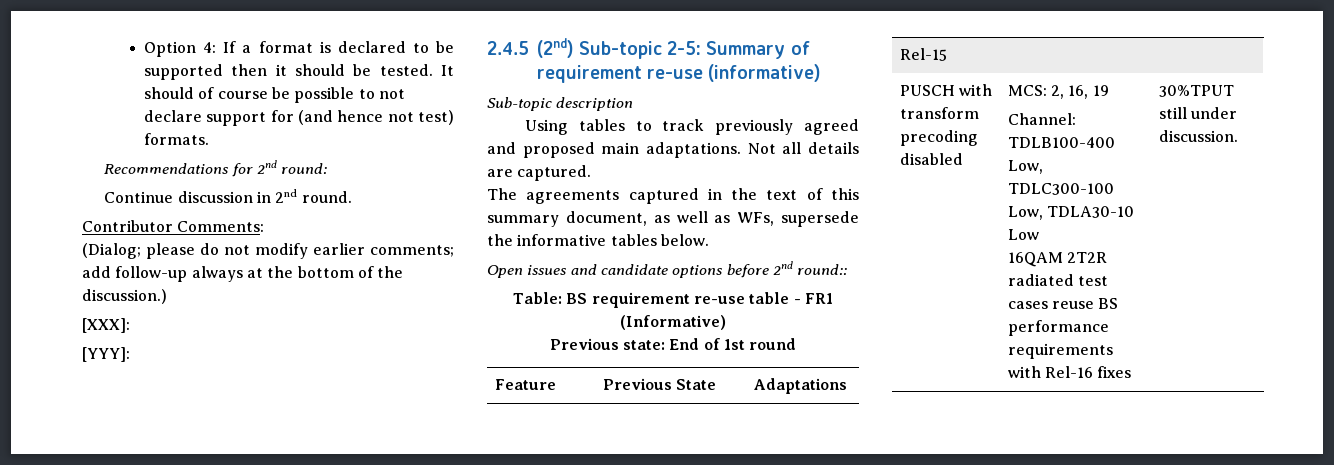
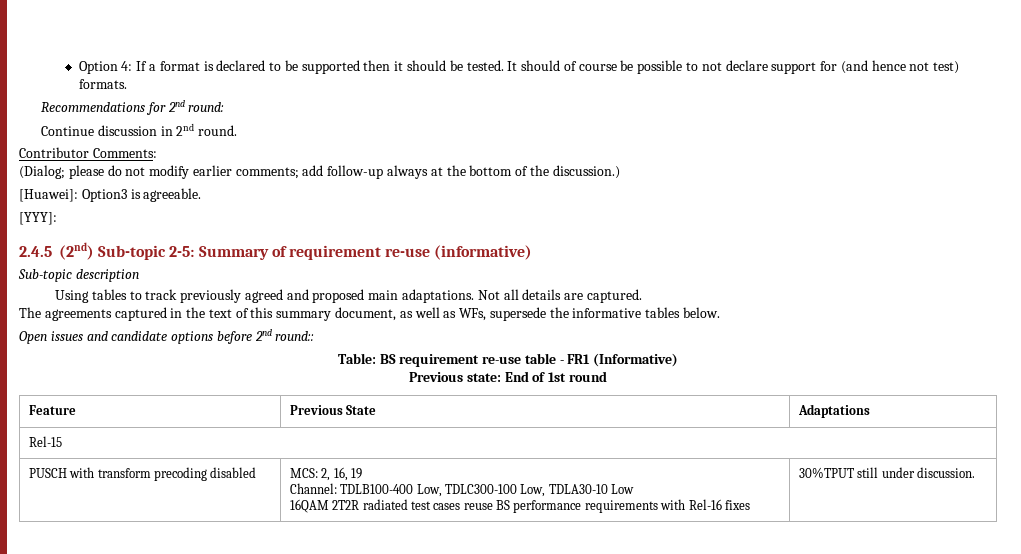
- [XXX]:
+ [Huawei]: Option3 is agreeable.

